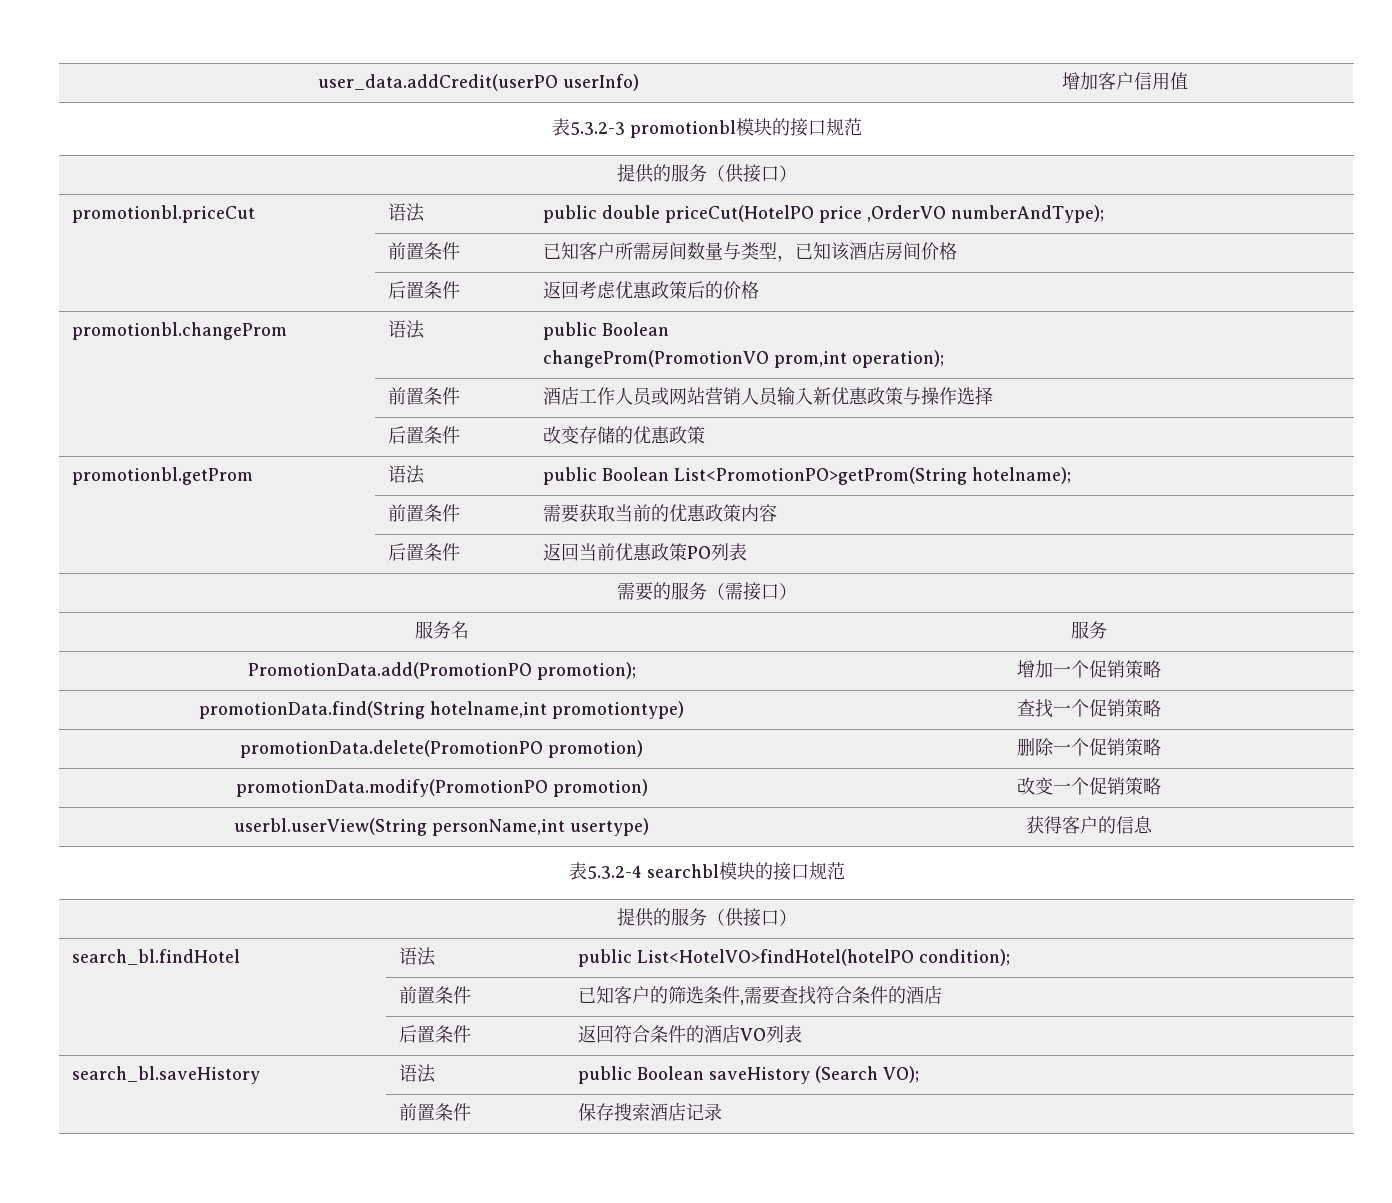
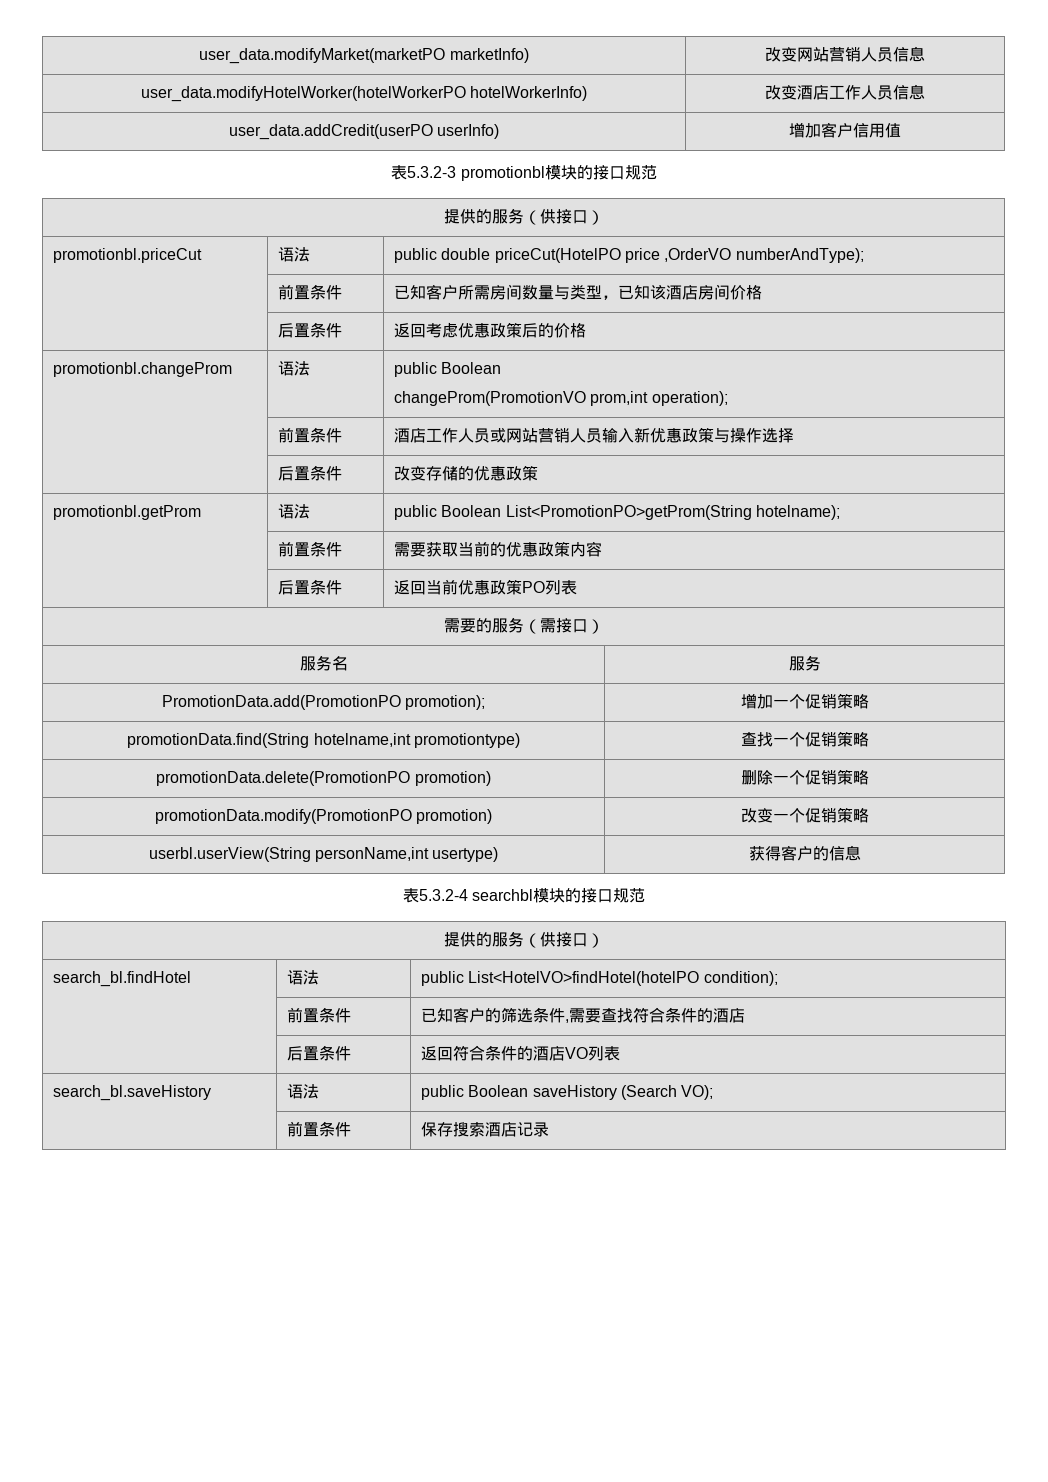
+ user_data.modifyMarket(marketPO marketInfo) | 改变网站营销人员信息
+ user_data.modifyHotelWorker(hotelWorkerPO hotelWorkerInfo) | 改变酒店工作人员信息

